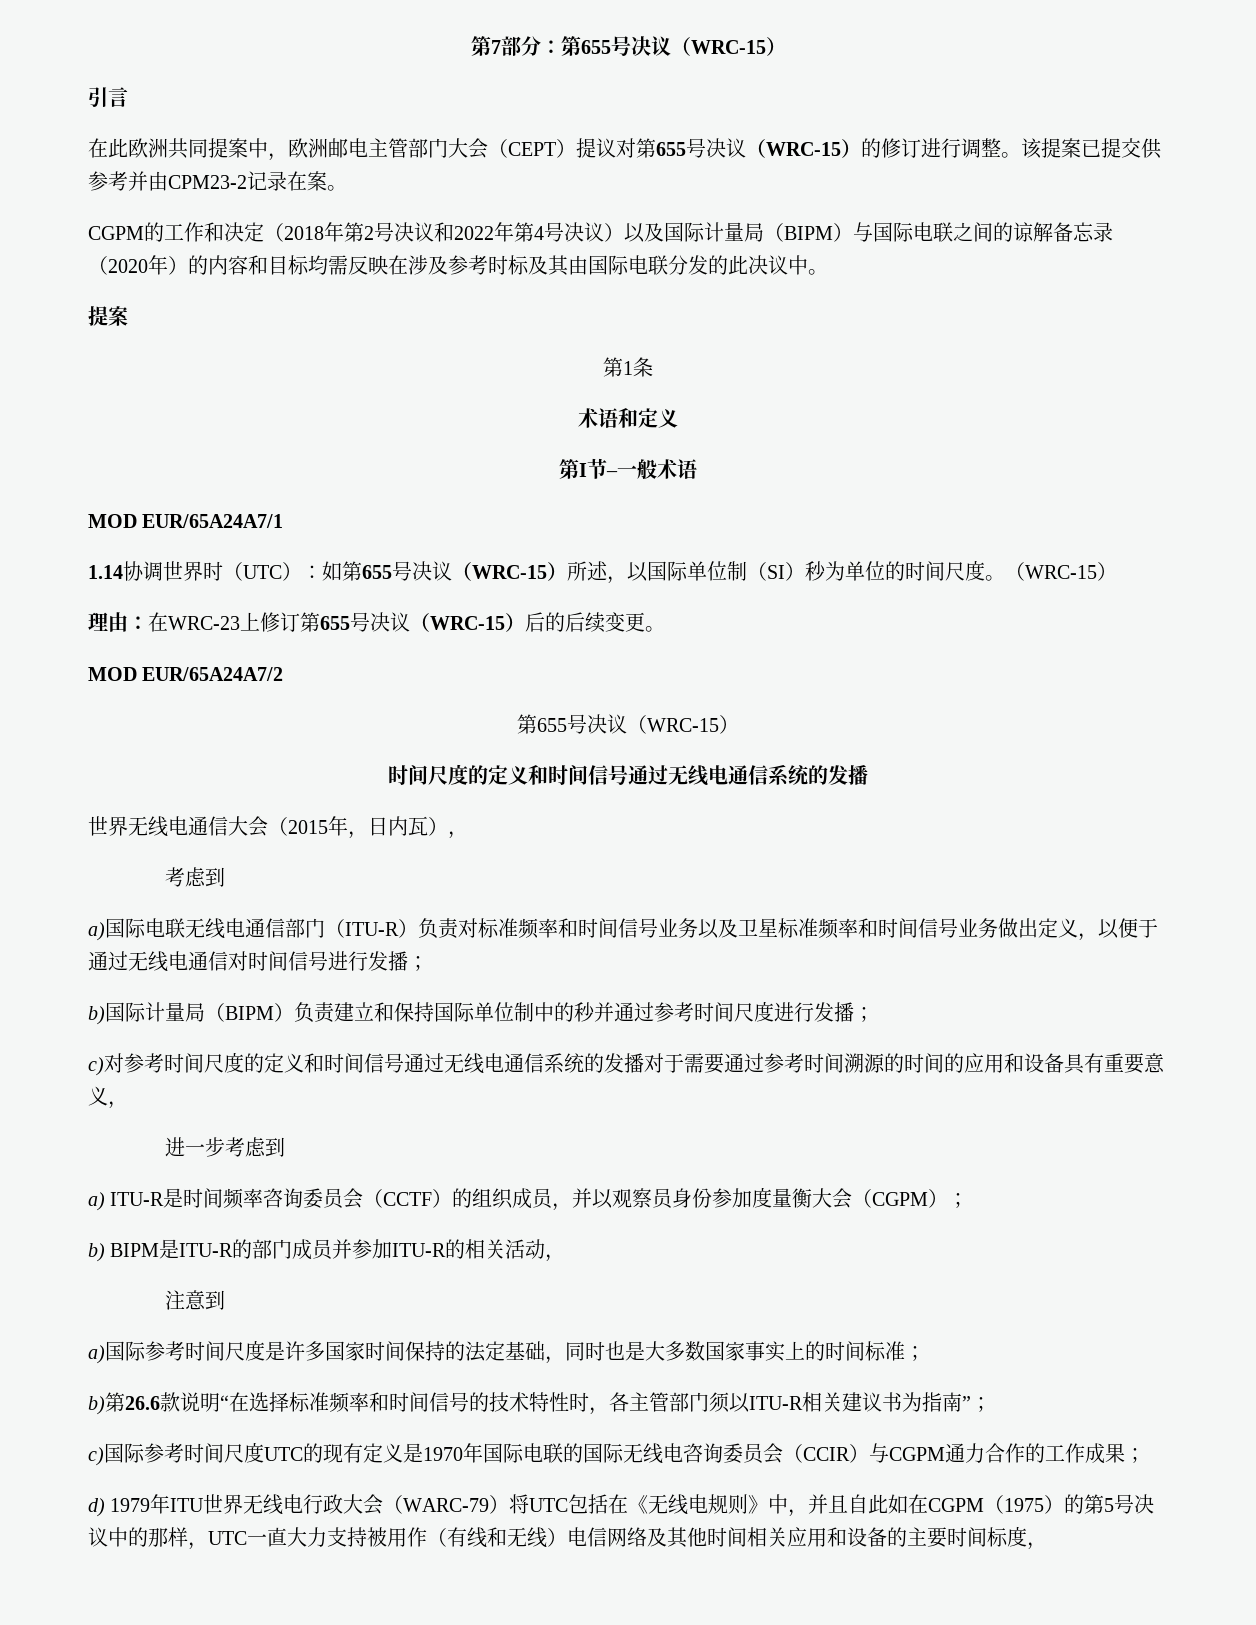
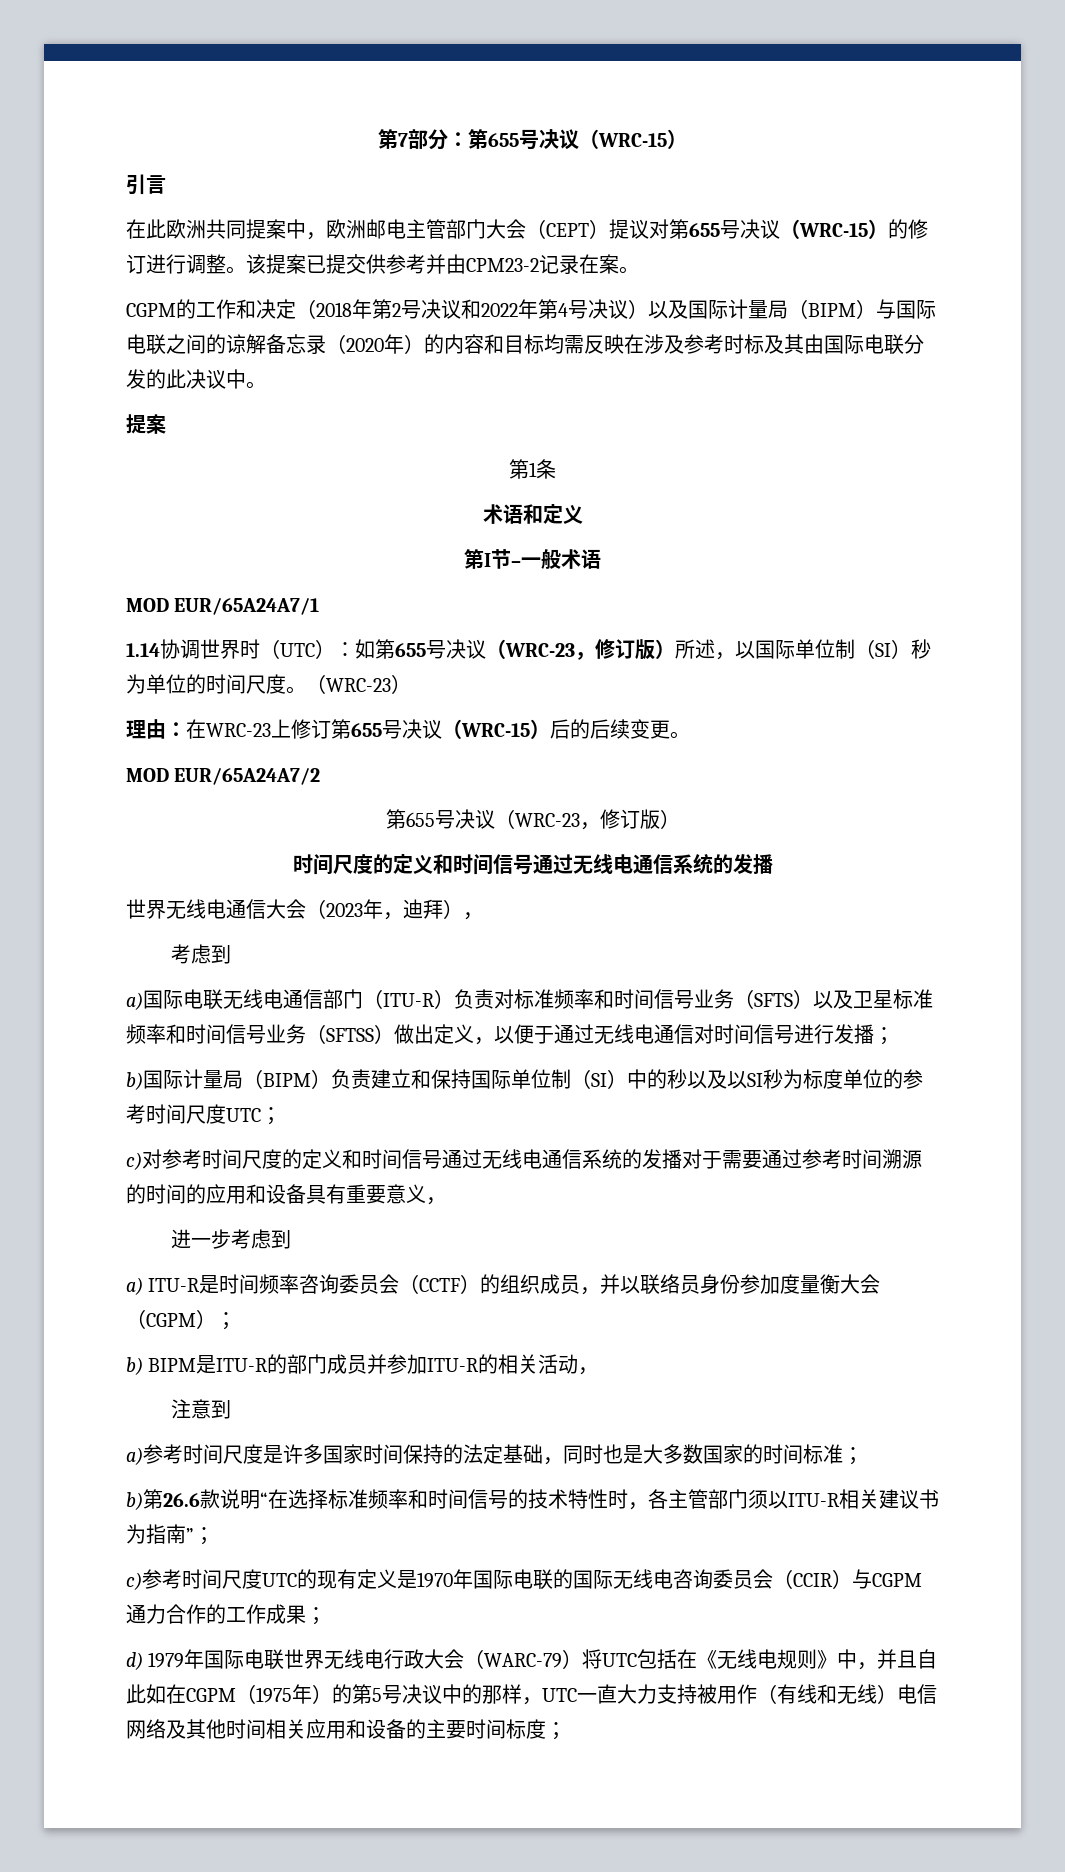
- 1.14协调世界时（UTC）：如第655号决议（WRC-15）所述，以国际单位制（SI）秒为单位的时间尺度。（WRC-15）
+ 1.14协调世界时（UTC）：如第655号决议（WRC-23，修订版）所述，以国际单位制（SI）秒为单位的时间尺度。（WRC-23）
  MOD EUR/65A24A7/2
- 第655号决议（WRC-15）
+ 第655号决议（WRC-23，修订版）
- 世界无线电通信大会（2015年，日内瓦），
+ 世界无线电通信大会（2023年，迪拜），
- a)国际电联无线电通信部门（ITU-R）负责对标准频率和时间信号业务以及卫星标准频率和时间信号业务做出定义，以便于通过无线电通信对时间信号进行发播；
+ a)国际电联无线电通信部门（ITU-R）负责对标准频率和时间信号业务（SFTS）以及卫星标准频率和时间信号业务（SFTSS）做出定义，以便于通过无线电通信对时间信号进行发播；
- b)国际计量局（BIPM）负责建立和保持国际单位制中的秒并通过参考时间尺度进行发播；
+ b)国际计量局（BIPM）负责建立和保持国际单位制（SI）中的秒以及以SI秒为标度单位的参考时间尺度UTC；
- a) ITU-R是时间频率咨询委员会（CCTF）的组织成员，并以观察员身份参加度量衡大会（CGPM）；
+ a) ITU-R是时间频率咨询委员会（CCTF）的组织成员，并以联络员身份参加度量衡大会（CGPM）；
- a)国际参考时间尺度是许多国家时间保持的法定基础，同时也是大多数国家事实上的时间标准；
+ a)参考时间尺度是许多国家时间保持的法定基础，同时也是大多数国家的时间标准；
- c)国际参考时间尺度UTC的现有定义是1970年国际电联的国际无线电咨询委员会（CCIR）与CGPM通力合作的工作成果；
+ c)参考时间尺度UTC的现有定义是1970年国际电联的国际无线电咨询委员会（CCIR）与CGPM通力合作的工作成果；
- d) 1979年ITU世界无线电行政大会（WARC-79）将UTC包括在《无线电规则》中，并且自此如在CGPM（1975）的第5号决议中的那样，UTC一直大力支持被用作（有线和无线）电信网络及其他时间相关应用和设备的主要时间标度，
+ d) 1979年国际电联世界无线电行政大会（WARC-79）将UTC包括在《无线电规则》中，并且自此如在CGPM（1975年）的第5号决议中的那样，UTC一直大力支持被用作（有线和无线）电信网络及其他时间相关应用和设备的主要时间标度；

